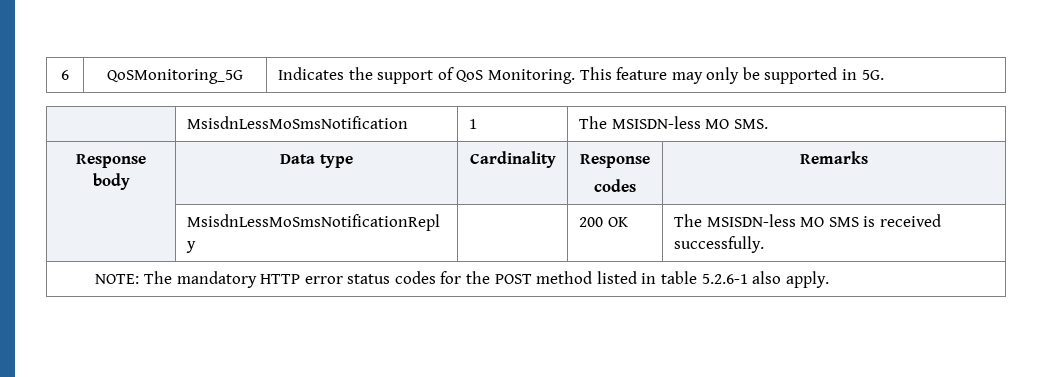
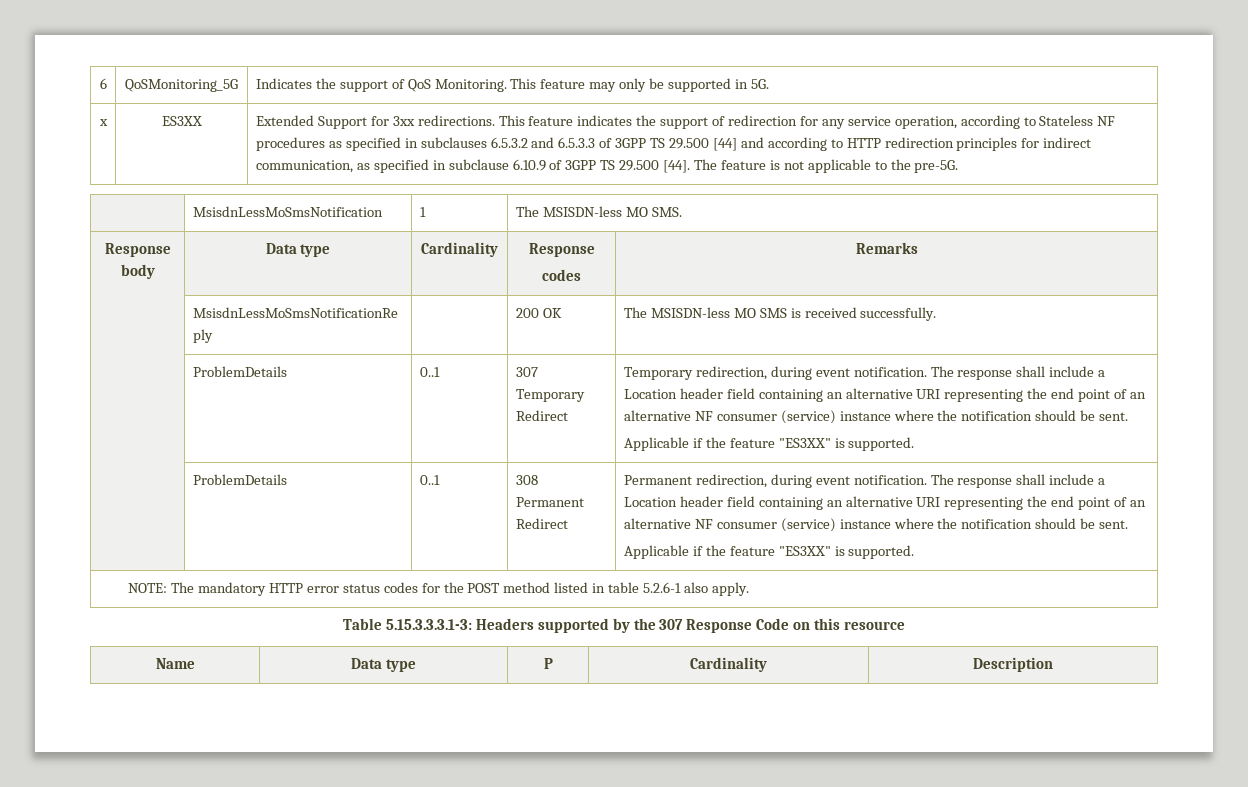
+ x | ES3XX | Extended Support for 3xx redirections. This feature indicates the support of redirection for any service operation, according to Stateless NF procedures as specified in subclauses 6.5.3.2 and 6.5.3.3 of 3GPP TS 29.500 [44] and according to HTTP redirection principles for indirect communication, as specified in subclause 6.10.9 of 3GPP TS 29.500 [44]. The feature is not applicable to the pre-5G.
+ ProblemDetails | 0..1 | 307 Temporary Redirect | Temporary redirection, during event notification. The response shall include a Location header field containing an alternative URI representing the end point of an alternative NF consumer (service) instance where the notification should be sent.
+ Applicable if the feature "ES3XX" is supported.
+ | ProblemDetails | 0..1 | 308 Permanent Redirect | Permanent redirection, during event notification. The response shall include a Location header field containing an alternative URI representing the end point of an alternative NF consumer (service) instance where the notification should be sent.
+ Applicable if the feature "ES3XX" is supported.
+ Table 5.15.3.3.3.1-3: Headers supported by the 307 Response Code on this resource
+ Name | Data type | P | Cardinality | Description

